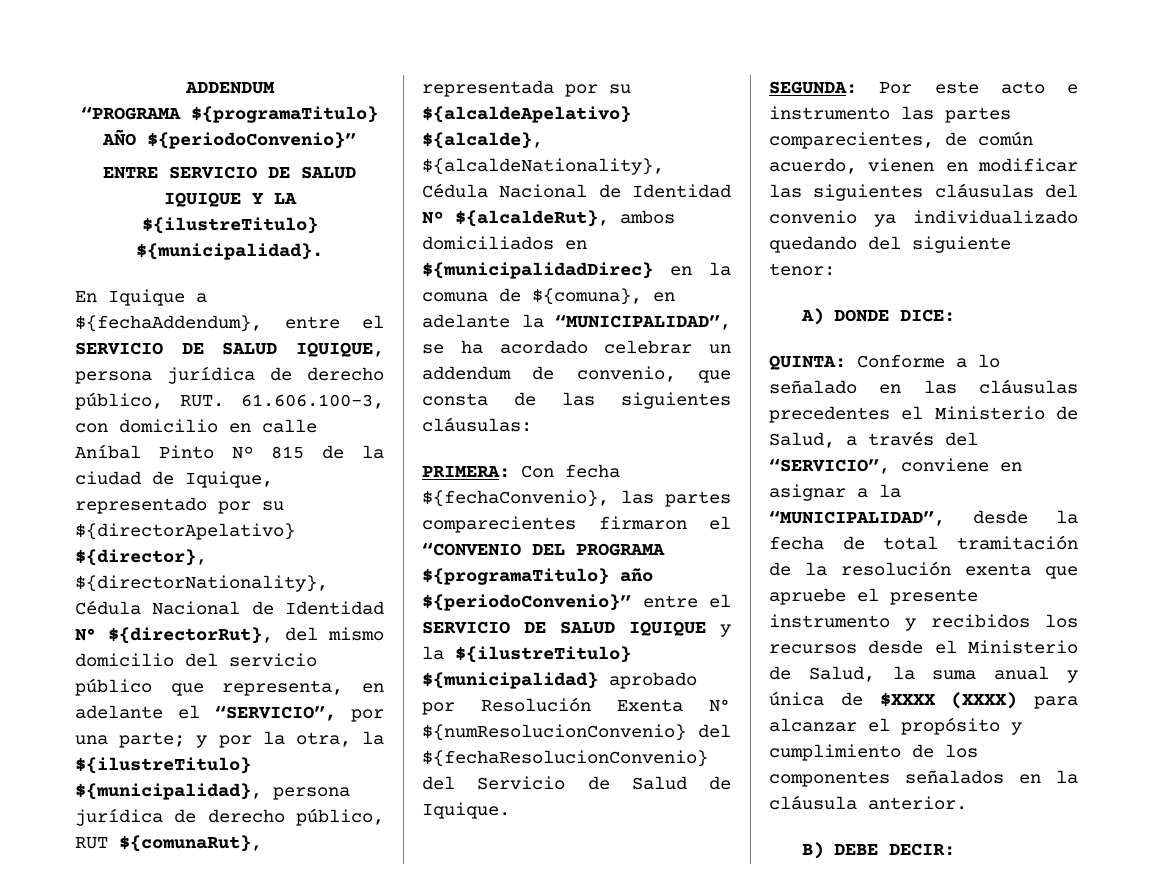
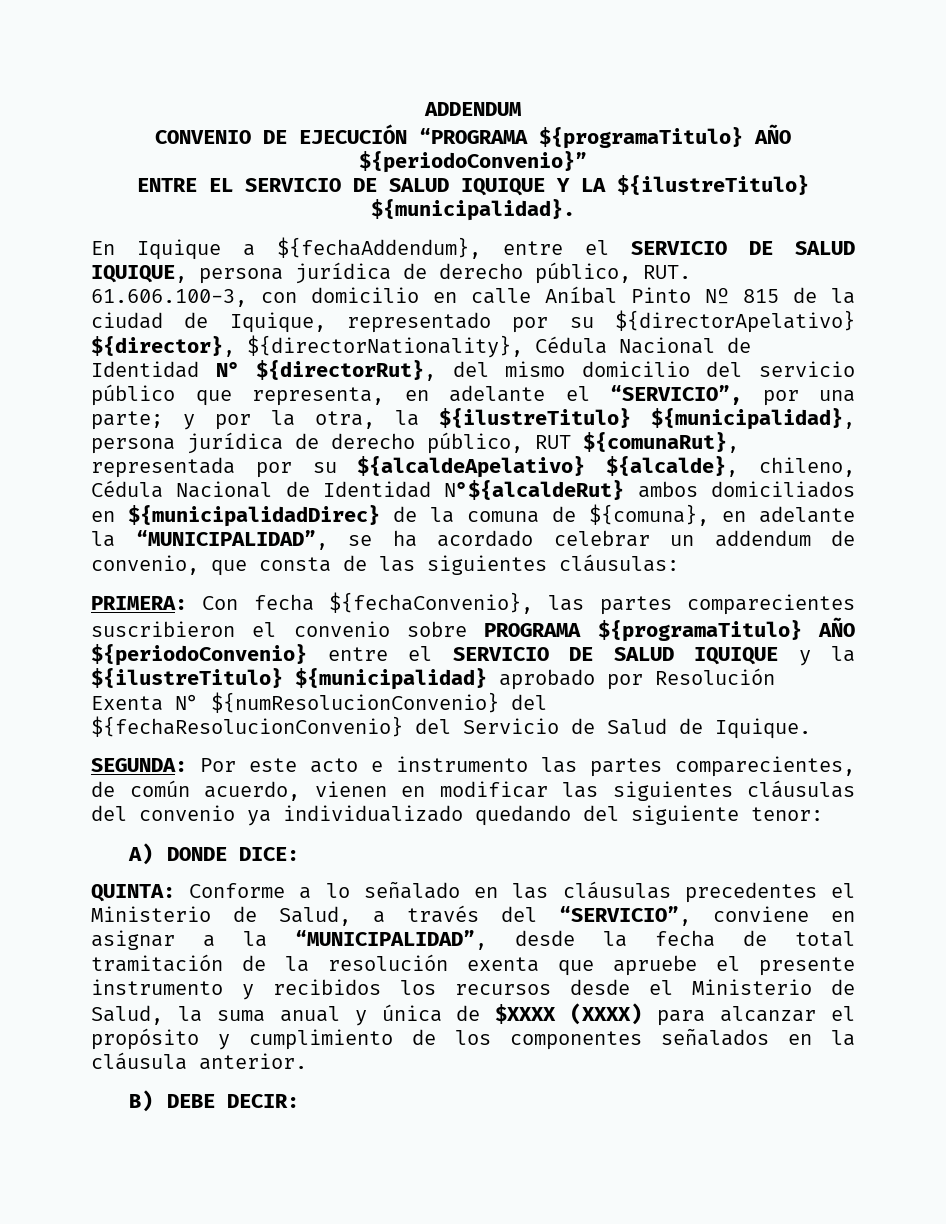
- “PROGRAMA ${programaTitulo} AÑO ${periodoConvenio}”
+ CONVENIO DE EJECUCIÓN “PROGRAMA ${programaTitulo} AÑO ${periodoConvenio}”
- ENTRE SERVICIO DE SALUD IQUIQUE Y LA ${ilustreTitulo} ${municipalidad}.
+ ENTRE EL SERVICIO DE SALUD IQUIQUE Y LA ${ilustreTitulo} ${municipalidad}.
- y por la otra, la ${ilustreTitulo} ${municipalidad}, persona jurídica de derecho público, RUT ${comunaRut}, representada por su ${alcaldeApelativo} ${alcalde}, ${alcaldeNationality}, Cédula Nacional de Identidad Nº ${alcaldeRut}, ambos domiciliados en ${municipalidadDirec} en la comuna de ${comuna}, en adelante la “MUNICIPALIDAD”, se ha acordado celebrar un addendum de convenio, que consta de las siguientes cláusulas:
+ y por la otra, la ${ilustreTitulo} ${municipalidad}, persona jurídica de derecho público, RUT ${comunaRut}, representada por su ${alcaldeApelativo} ${alcalde}, chileno, Cédula Nacional de Identidad N°${alcaldeRut} ambos domiciliados en ${municipalidadDirec} de la comuna de ${comuna}, en adelante la “MUNICIPALIDAD”, se ha acordado celebrar un addendum de convenio, que consta de las siguientes cláusulas:
- PRIMERA: Con fecha ${fechaConvenio}, las partes comparecientes firmaron el “CONVENIO DEL PROGRAMA ${programaTitulo} año ${periodoConvenio}” entre el SERVICIO DE SALUD IQUIQUE y la ${ilustreTitulo} ${municipalidad} aprobado por Resolución Exenta N° ${numResolucionConvenio} del ${fechaResolucionConvenio} del Servicio de Salud de Iquique.
+ PRIMERA: Con fecha ${fechaConvenio}, las partes comparecientes suscribieron el convenio sobre PROGRAMA ${programaTitulo} AÑO ${periodoConvenio} entre el SERVICIO DE SALUD IQUIQUE y la ${ilustreTitulo} ${municipalidad} aprobado por Resolución Exenta N° ${numResolucionConvenio} del ${fechaResolucionConvenio} del Servicio de Salud de Iquique.

